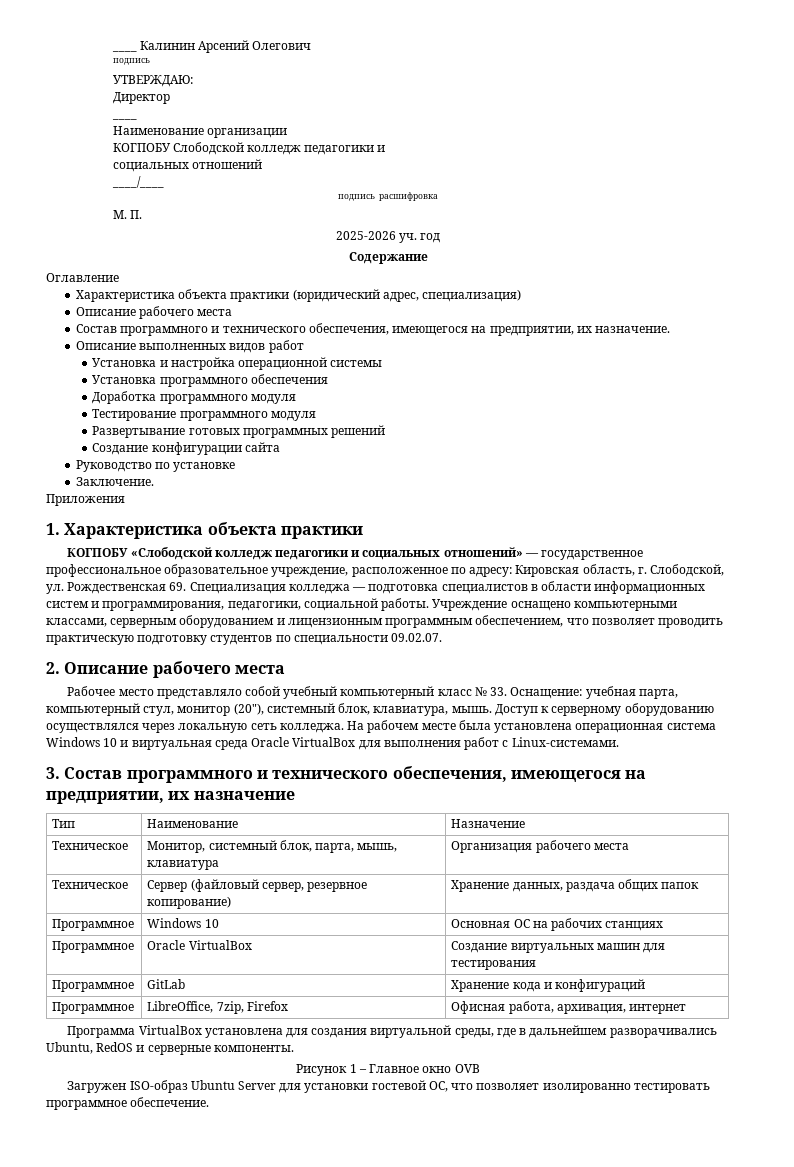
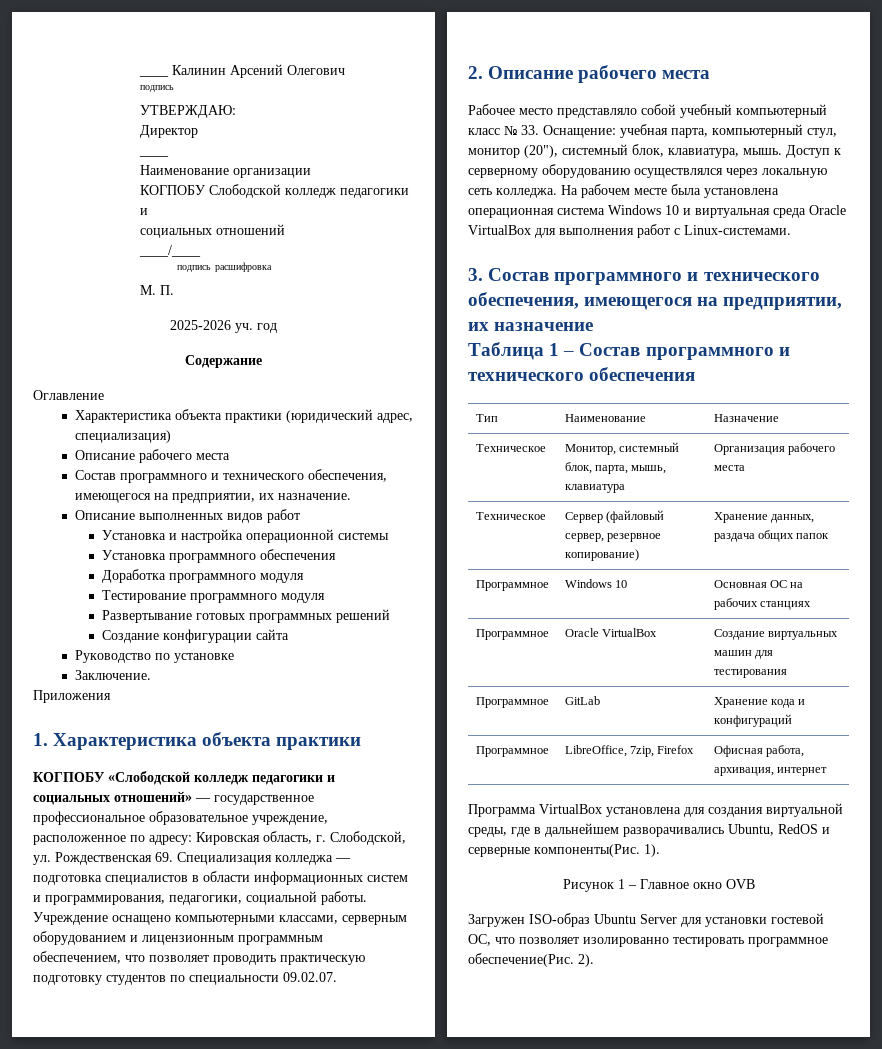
+ Таблица 1 – Состав программного и технического обеспечения
- Программа VirtualBox установлена для создания виртуальной среды, где в дальнейшем разворачивались Ubuntu, RedOS и серверные компоненты.
+ Программа VirtualBox установлена для создания виртуальной среды, где в дальнейшем разворачивались Ubuntu, RedOS и серверные компоненты(Рис. 1).
- Загружен ISO-образ Ubuntu Server для установки гостевой ОС, что позволяет изолированно тестировать программное обеспечение.
+ Загружен ISO-образ Ubuntu Server для установки гостевой ОС, что позволяет изолированно тестировать программное обеспечение(Рис. 2).

